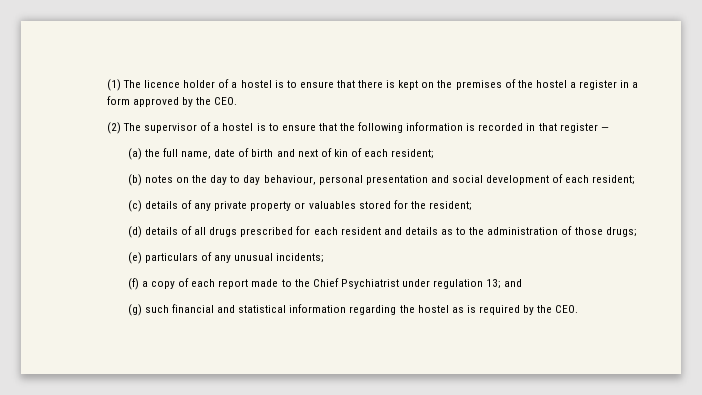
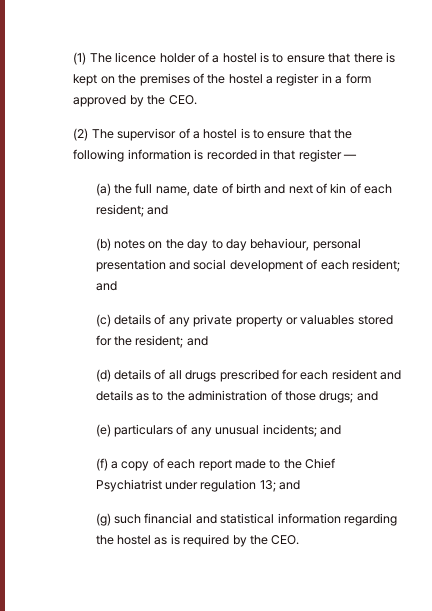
- (a) the full name, date of birth and next of kin of each resident;
+ (a) the full name, date of birth and next of kin of each resident; and
- (b) notes on the day to day behaviour, personal presentation and social development of each resident;
+ (b) notes on the day to day behaviour, personal presentation and social development of each resident; and
- (c) details of any private property or valuables stored for the resident;
+ (c) details of any private property or valuables stored for the resident; and
- (d) details of all drugs prescribed for each resident and details as to the administration of those drugs;
+ (d) details of all drugs prescribed for each resident and details as to the administration of those drugs; and
- (e) particulars of any unusual incidents;
+ (e) particulars of any unusual incidents; and

